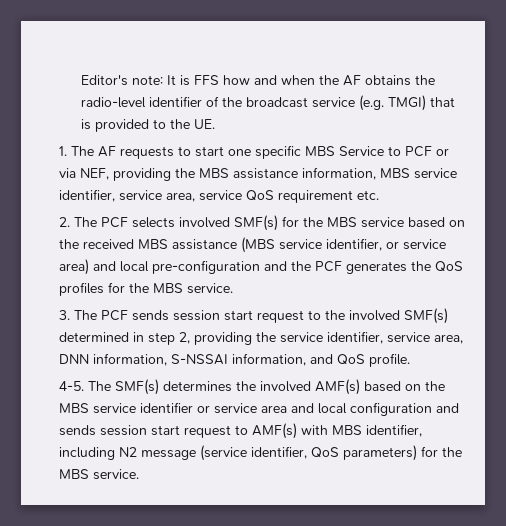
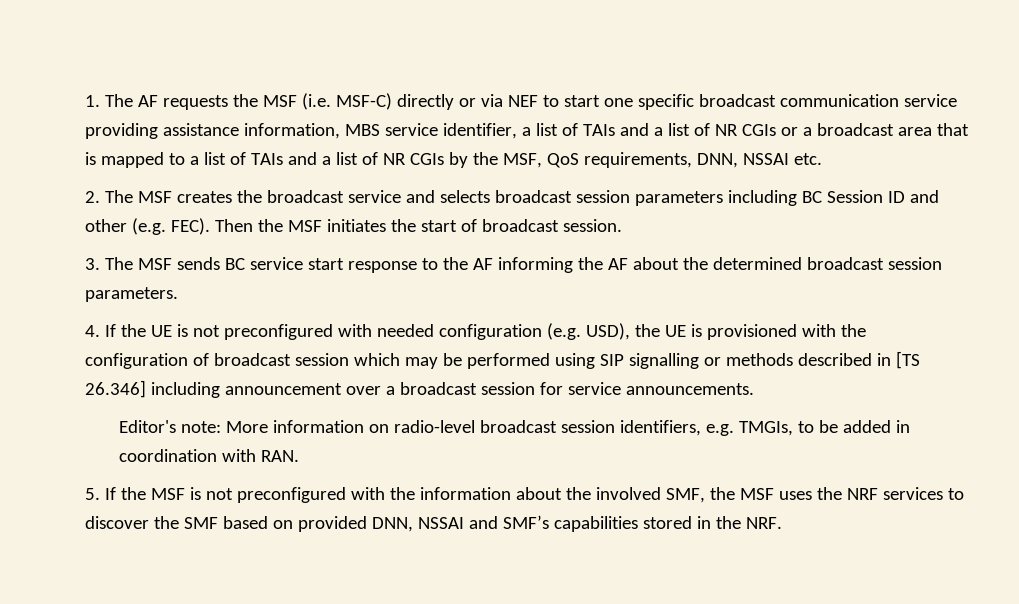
- Editor's note: It is FFS how and when the AF obtains the radio-level identifier of the broadcast service (e.g. TMGI) that is provided to the UE.
- 1. The AF requests to start one specific MBS Service to PCF or via NEF, providing the MBS assistance information, MBS service identifier, service area, service QoS requirement etc.
- 2. The PCF selects involved SMF(s) for the MBS service based on the received MBS assistance (MBS service identifier, or service area) and local pre-configuration and the PCF generates the QoS profiles for the MBS service.
- 3. The PCF sends session start request to the involved SMF(s) determined in step 2, providing the service identifier, service area, DNN information, S-NSSAI information, and QoS profile.
- 4-5. The SMF(s) determines the involved AMF(s) based on the MBS service identifier or service area and local configuration and sends session start request to AMF(s) with MBS identifier, including N2 message (service identifier, QoS parameters) for the MBS service.
+ 1. The AF requests the MSF (i.e. MSF-C) directly or via NEF to start one specific broadcast communication service providing assistance information, MBS service identifier, a list of TAIs and a list of NR CGIs or a broadcast area that is mapped to a list of TAIs and a list of NR CGIs by the MSF, QoS requirements, DNN, NSSAI etc.
+ 2. The MSF creates the broadcast service and selects broadcast session parameters including BC Session ID and other (e.g. FEC). Then the MSF initiates the start of broadcast session.
+ 3. The MSF sends BC service start response to the AF informing the AF about the determined broadcast session parameters.
+ 4. If the UE is not preconfigured with needed configuration (e.g. USD), the UE is provisioned with the configuration of broadcast session which may be performed using SIP signalling or methods described in [TS 26.346] including announcement over a broadcast session for service announcements.
+ Editor's note: More information on radio-level broadcast session identifiers, e.g. TMGIs, to be added in coordination with RAN.
+ 5. If the MSF is not preconfigured with the information about the involved SMF, the MSF uses the NRF services to discover the SMF based on provided DNN, NSSAI and SMF’s capabilities stored in the NRF.

